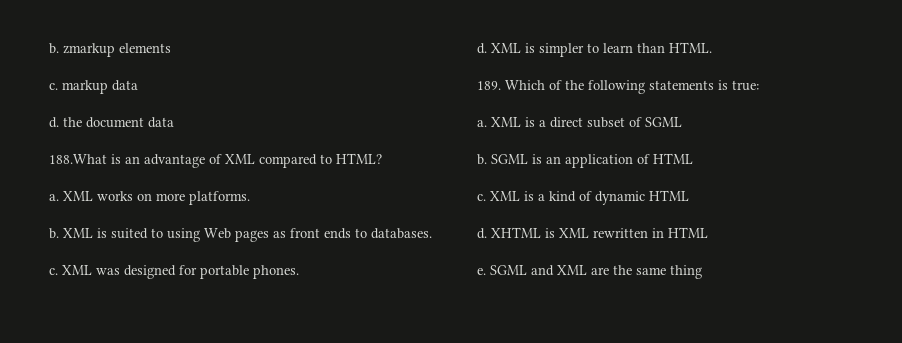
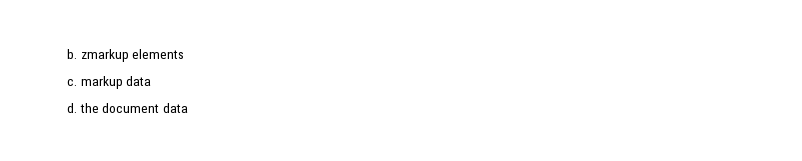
- 188.What is an advantage of XML compared to HTML?
- a. XML works on more platforms.
- b. XML is suited to using Web pages as front ends to databases.
- c. XML was designed for portable phones.
- d. XML is simpler to learn than HTML.
- 189. Which of the following statements is true:
- a. XML is a direct subset of SGML
- b. SGML is an application of HTML
- c. XML is a kind of dynamic HTML
- d. XHTML is XML rewritten in HTML
- e. SGML and XML are the same thing

